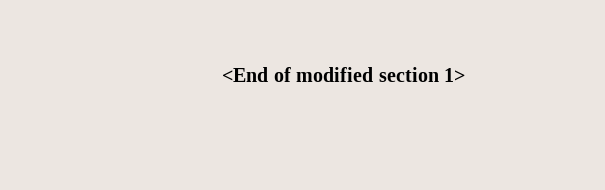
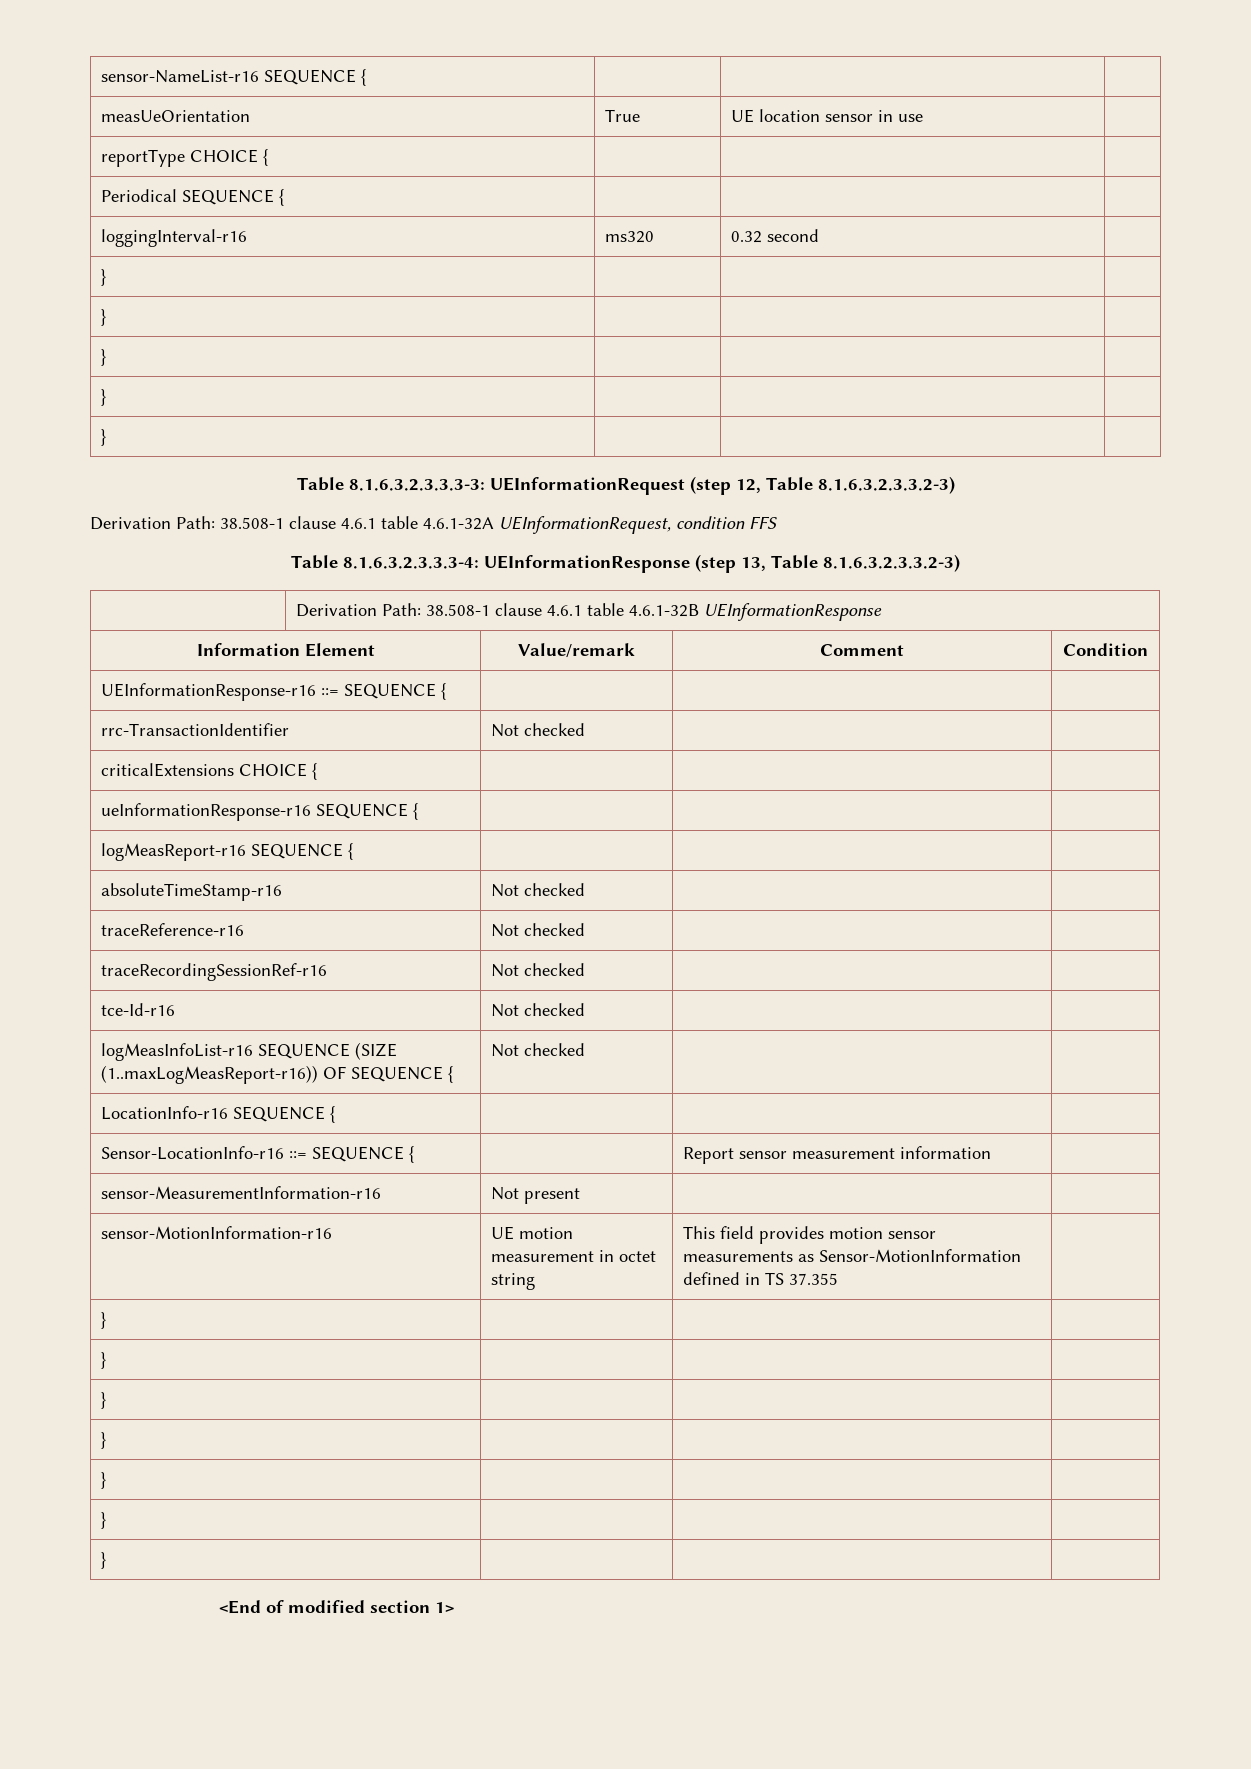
+ sensor-NameList-r16 SEQUENCE { | | |
+ measUeOrientation | True | UE location sensor in use |
+ reportType CHOICE { | | |
+ Periodical SEQUENCE { | | |
+ loggingInterval-r16 | ms320 | 0.32 second |
+ } | | |
+ } | | |
+ } | | |
+ } | | |
+ } | | |
+ Table 8.1.6.3.2.3.3.3-3: UEInformationRequest (step 12, Table 8.1.6.3.2.3.3.2-3)
+ Derivation Path: 38.508-1 clause 4.6.1 table 4.6.1-32A UEInformationRequest, condition FFS
+ Table 8.1.6.3.2.3.3.3-4: UEInformationResponse (step 13, Table 8.1.6.3.2.3.3.2-3)
+ | Derivation Path: 38.508-1 clause 4.6.1 table 4.6.1-32B UEInformationResponse
+ Information Element | Value/remark | Comment | Condition
+ UEInformationResponse-r16 ::= SEQUENCE { | | |
+ rrc-TransactionIdentifier | Not checked | |
+ criticalExtensions CHOICE { | | |
+ ueInformationResponse-r16 SEQUENCE { | | |
+ logMeasReport-r16 SEQUENCE { | | |
+ absoluteTimeStamp-r16 | Not checked | |
+ traceReference-r16 | Not checked | |
+ traceRecordingSessionRef-r16 | Not checked | |
+ tce-Id-r16 | Not checked | |
+ logMeasInfoList-r16 SEQUENCE (SIZE (1..maxLogMeasReport-r16)) OF SEQUENCE { | Not checked | |
+ LocationInfo-r16 SEQUENCE { | | |
+ Sensor-LocationInfo-r16 ::= SEQUENCE { | | Report sensor measurement information |
+ sensor-MeasurementInformation-r16 | Not present | |
+ sensor-MotionInformation-r16 | UE motion measurement in octet string | This field provides motion sensor measurements as Sensor-MotionInformation defined in TS 37.355 |
+ } | | |
+ } | | |
+ } | | |
+ } | | |
+ } | | |
+ } | | |
+ } | | |

